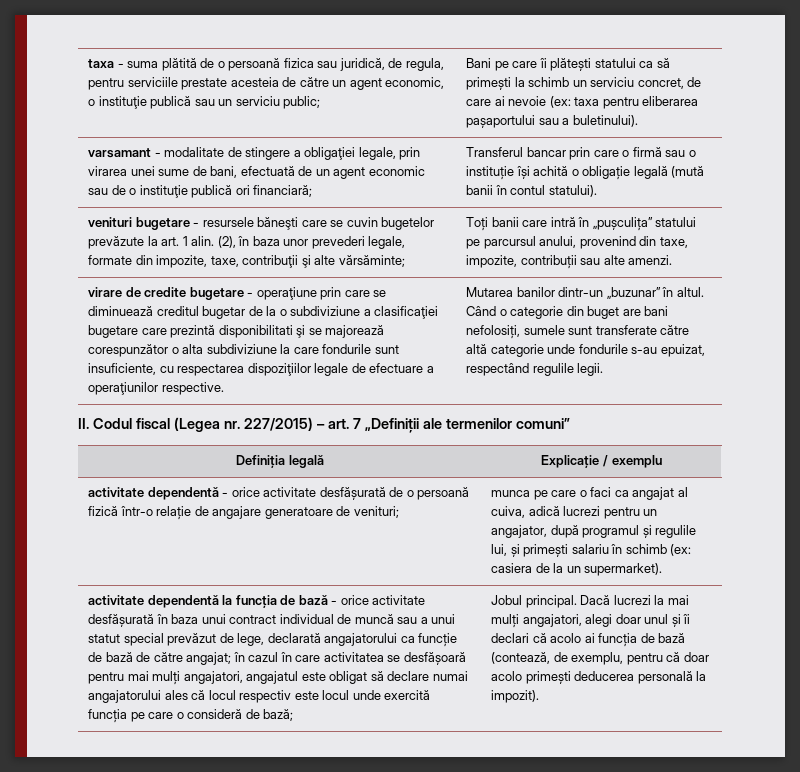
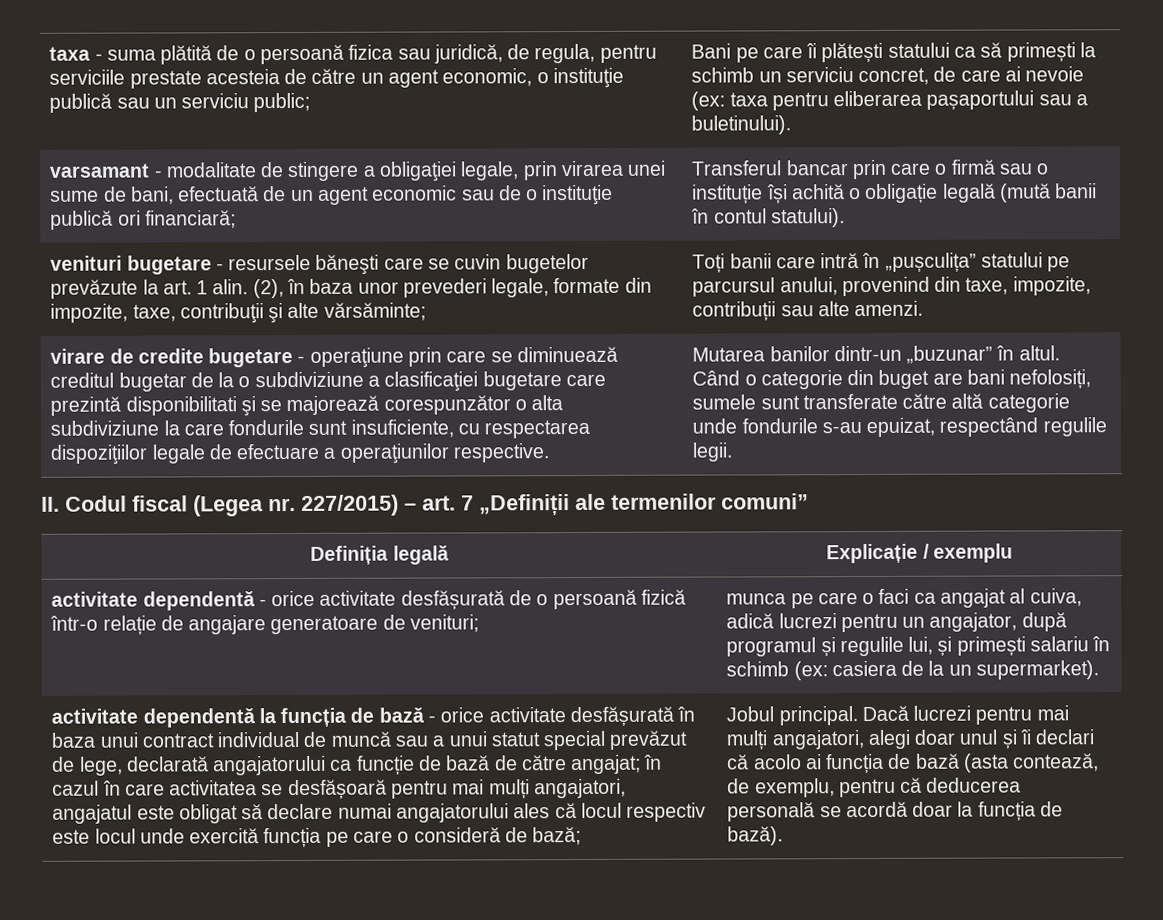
- Dacă lucrezi la mai mulți angajatori, alegi doar unul și îi declari că acolo ai funcția de bază (contează, de exemplu, pentru că doar acolo primești deducerea personală la impozit).
+ Dacă lucrezi pentru mai mulți angajatori, alegi doar unul și îi declari că acolo ai funcția de bază (asta contează, de exemplu, pentru că deducerea personală se acordă doar la funcția de bază).

